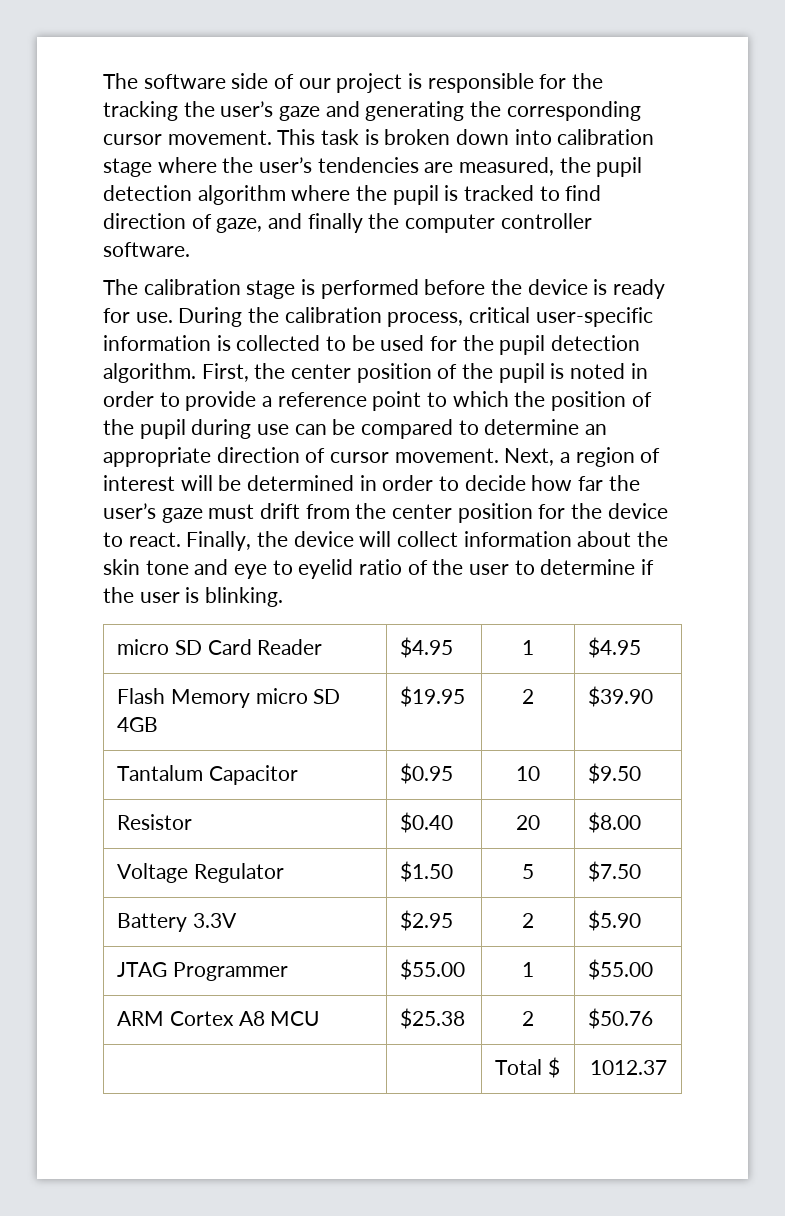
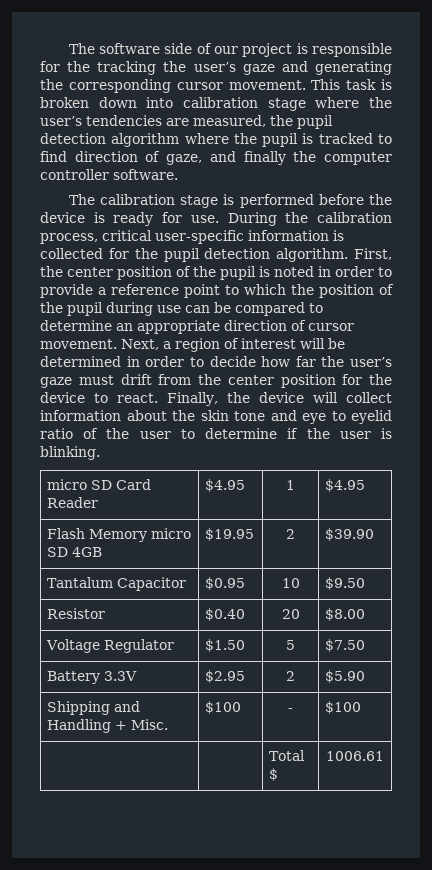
- During the calibration process, critical user-specific information is collected to be used for the pupil detection algorithm.
+ During the calibration process, critical user-specific information is collected for the pupil detection algorithm.
- JTAG Programmer | $55.00 | 1 | $55.00
- ARM Cortex A8 MCU | $25.38 | 2 | $50.76
+ Shipping and Handling + Misc. | $100 | - | $100
- | | Total $ | 1012.37
+ | | Total $ | 1006.61

